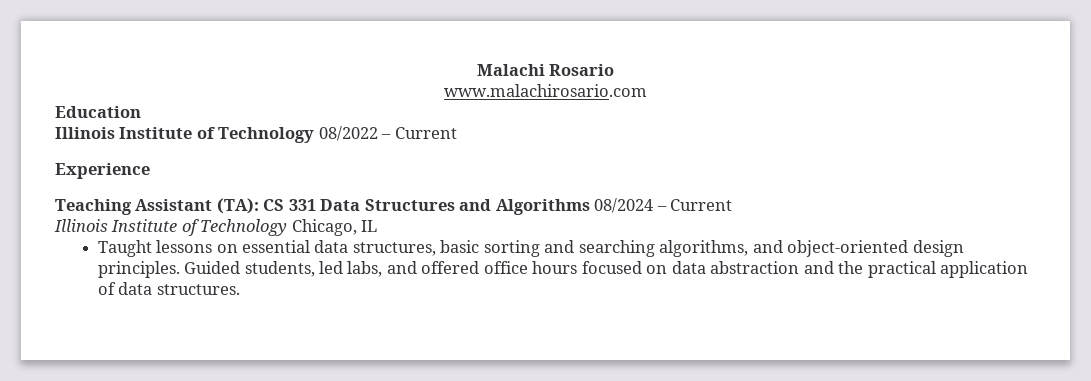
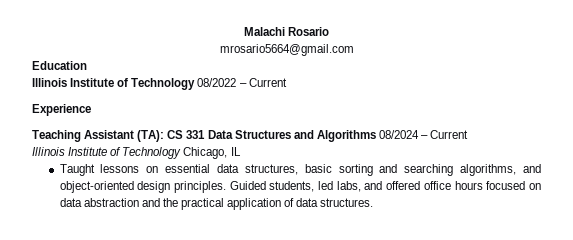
- www.malachirosario.com
+ mrosario5664@gmail.com

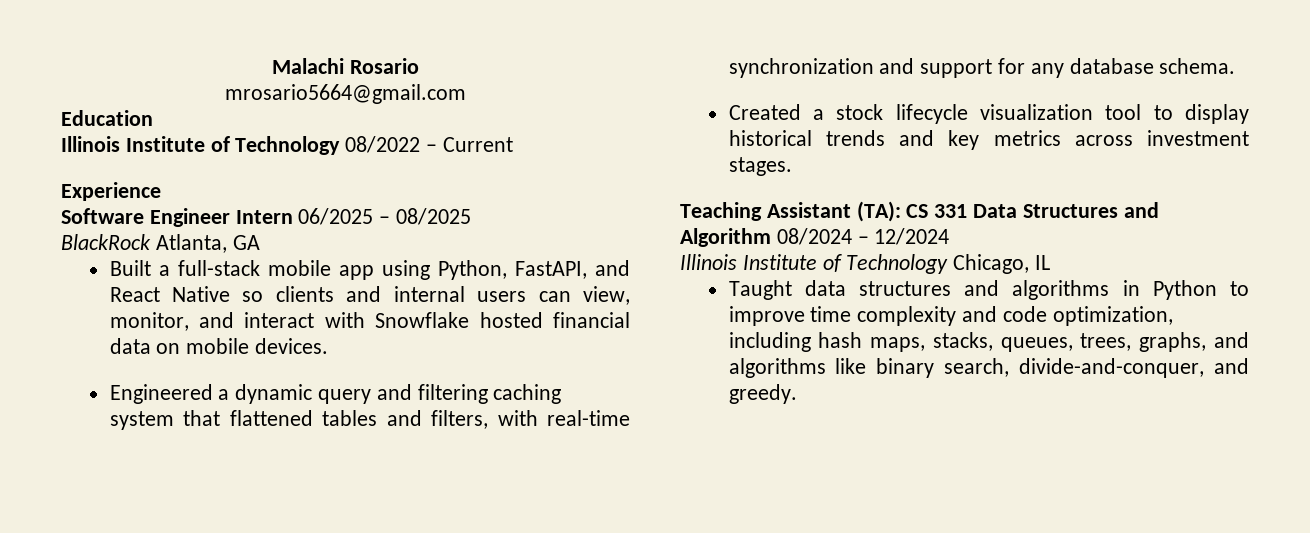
+ Software Engineer Intern 06/2025 – 08/2025
+ BlackRock Atlanta, GA
+ Built a full-stack mobile app using Python, FastAPI, and React Native so clients and internal users can view, monitor, and interact with Snowflake hosted financial data on mobile devices.
+ Engineered a dynamic query and filtering caching system that flattened tables and filters, with real-time synchronization and support for any database schema.
+ Created a stock lifecycle visualization tool to display historical trends and key metrics across investment stages.
- Teaching Assistant (TA): CS 331 Data Structures and Algorithms 08/2024 – Current
+ Teaching Assistant (TA): CS 331 Data Structures and Algorithm 08/2024 – 12/2024
- Taught lessons on essential data structures, basic sorting and searching algorithms, and object-oriented design principles. Guided students, led labs, and offered office hours focused on data abstraction and the practical application of data structures.
+ Taught data structures and algorithms in Python to improve time complexity and code optimization, including hash maps, stacks, queues, trees, graphs, and algorithms like binary search, divide-and-conquer, and greedy.

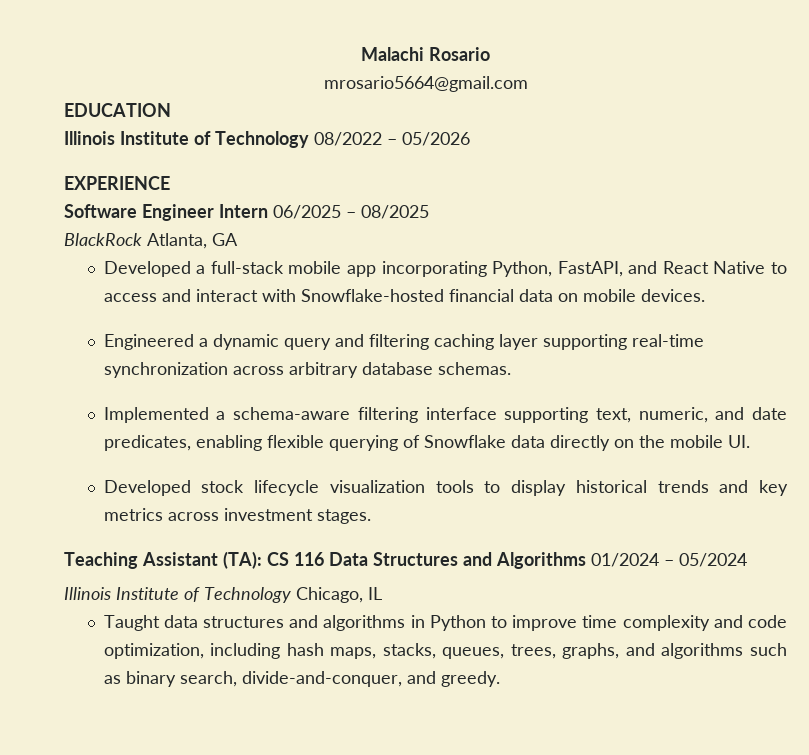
- Education
+ EDUCATION
- Illinois Institute of Technology 08/2022 – Current
- Experience
+ Illinois Institute of Technology 08/2022 – 05/2026
+ EXPERIENCE
- Built a full-stack mobile app using Python, FastAPI, and React Native so clients and internal users can view, monitor, and interact with Snowflake hosted financial data on mobile devices.
+ Developed a full-stack mobile app incorporating Python, FastAPI, and React Native to access and interact with Snowflake-hosted financial data on mobile devices.
- Engineered a dynamic query and filtering caching system that flattened tables and filters, with real-time synchronization and support for any database schema.
- Created a stock lifecycle visualization tool to display historical trends and key metrics across investment stages.
+ Engineered a dynamic query and filtering caching layer supporting real-time synchronization across arbitrary database schemas.
+ Implemented a schema-aware filtering interface supporting text, numeric, and date predicates, enabling flexible querying of Snowflake data directly on the mobile UI.
+ Developed stock lifecycle visualization tools to display historical trends and key metrics across investment stages.
- Teaching Assistant (TA): CS 331 Data Structures and Algorithm 08/2024 – 12/2024
+ Teaching Assistant (TA): CS 116 Data Structures and Algorithms 01/2024 – 05/2024
- Taught data structures and algorithms in Python to improve time complexity and code optimization, including hash maps, stacks, queues, trees, graphs, and algorithms like binary search, divide-and-conquer, and greedy.
+ Taught data structures and algorithms in Python to improve time complexity and code optimization, including hash maps, stacks, queues, trees, graphs, and algorithms such as binary search, divide-and-conquer, and greedy.

